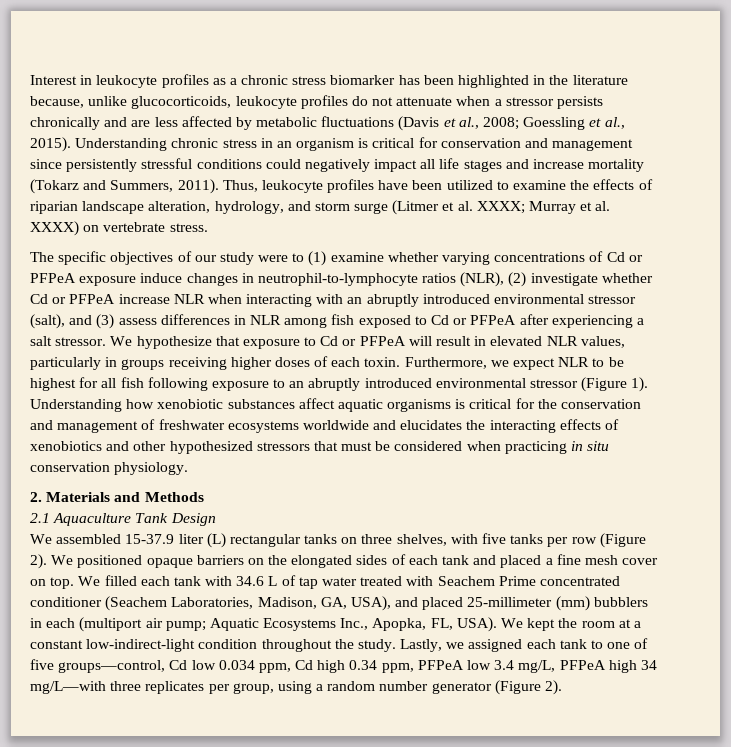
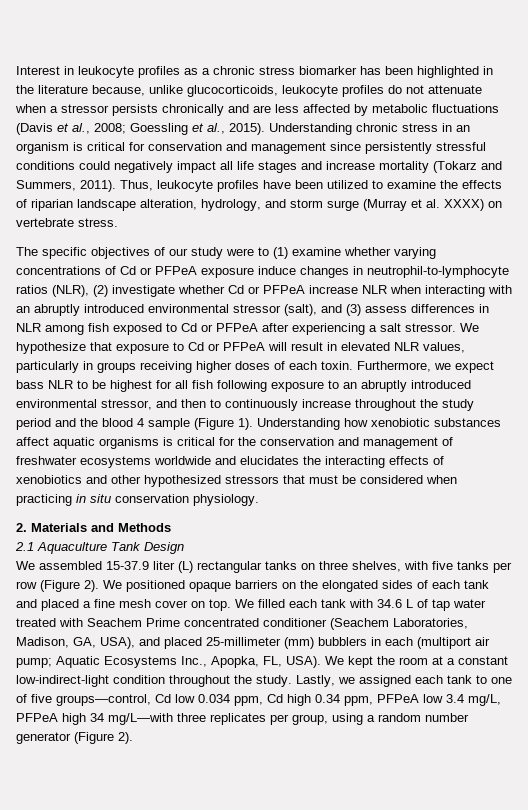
- Thus, leukocyte profiles have been utilized to examine the effects of riparian landscape alteration, hydrology, and storm surge (Litmer et al. XXXX; Murray et al. XXXX) on vertebrate stress.
+ Thus, leukocyte profiles have been utilized to examine the effects of riparian landscape alteration, hydrology, and storm surge (Murray et al. XXXX) on vertebrate stress.
- Furthermore, we expect NLR to be highest for all fish following exposure to an abruptly introduced environmental stressor (Figure 1).
+ Furthermore, we expect bass NLR to be highest for all fish following exposure to an abruptly introduced environmental stressor, and then to continuously increase throughout the study period and the blood 4 sample (Figure 1).

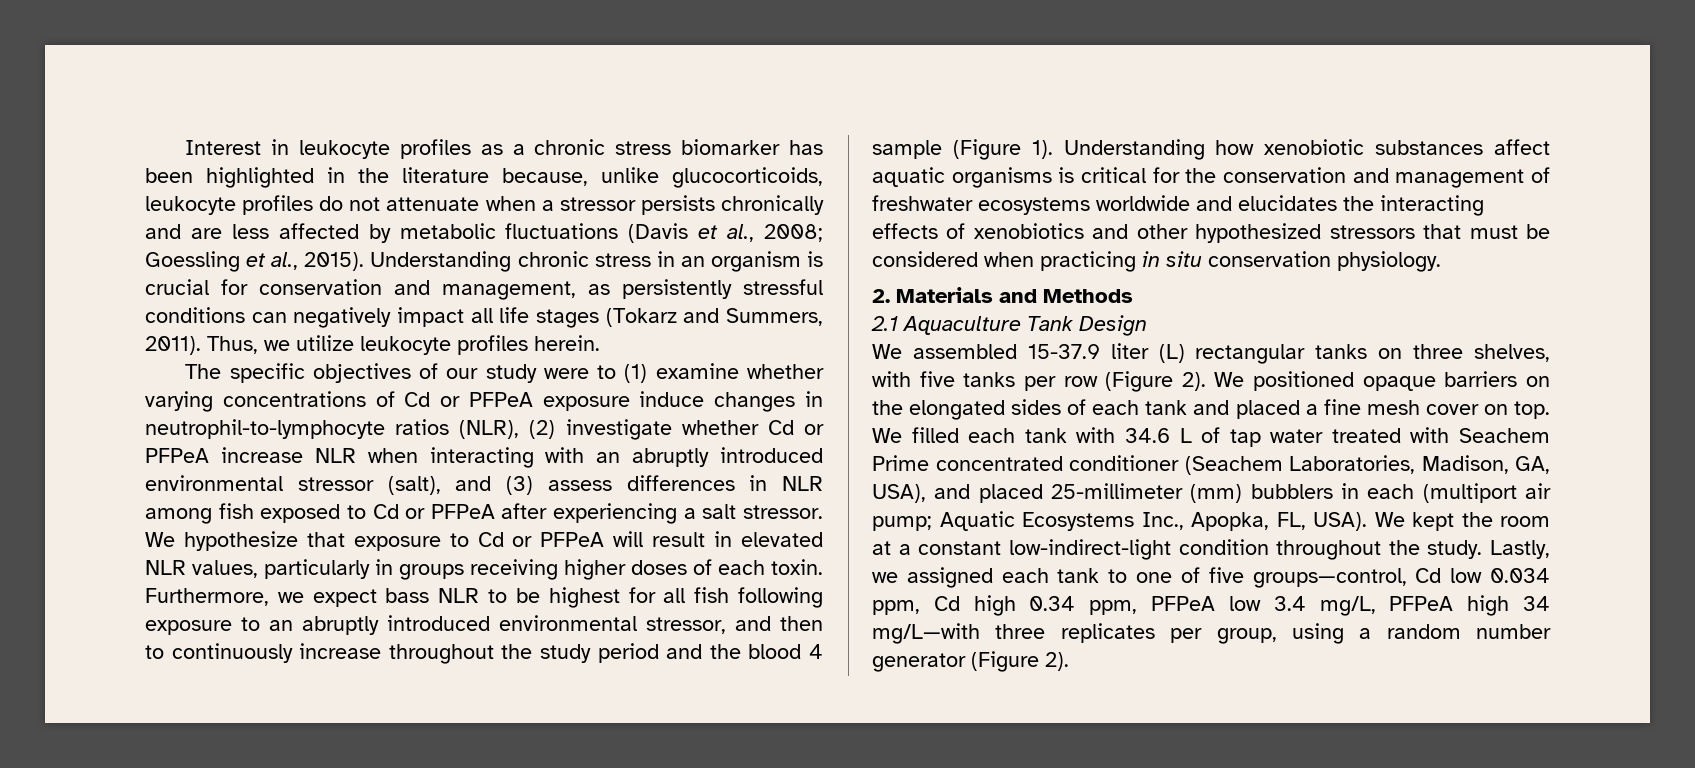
- Understanding chronic stress in an organism is critical for conservation and management since persistently stressful conditions could negatively impact all life stages and increase mortality (Tokarz and Summers, 2011).
+ Understanding chronic stress in an organism is crucial for conservation and management, as persistently stressful conditions can negatively impact all life stages (Tokarz and Summers, 2011).
- Thus, leukocyte profiles have been utilized to examine the effects of riparian landscape alteration, hydrology, and storm surge (Murray et al. XXXX) on vertebrate stress.
+ Thus, we utilize leukocyte profiles herein.

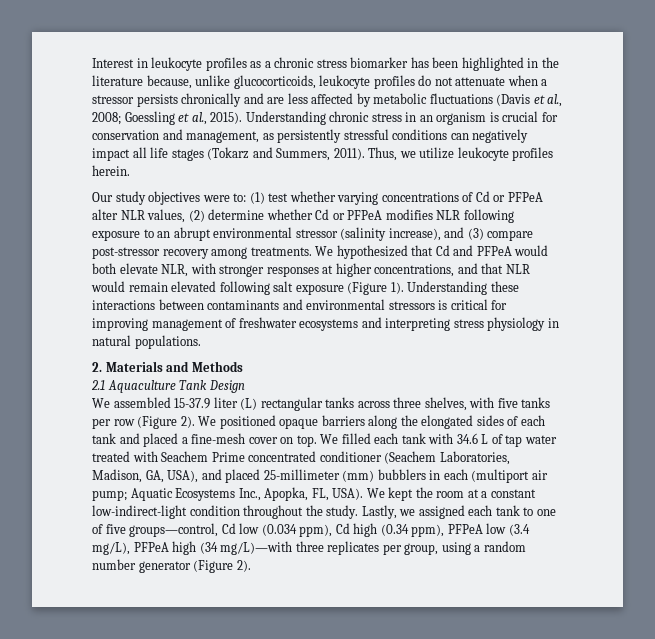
- The specific objectives of our study were to (1) examine whether varying concentrations of Cd or PFPeA exposure induce changes in neutrophil-to-lymphocyte ratios (NLR), (2) investigate whether Cd or PFPeA increase NLR when interacting with an abruptly introduced environmental stressor (salt), and (3) assess differences in NLR among fish exposed to Cd or PFPeA after experiencing a salt stressor. We hypothesize that exposure to Cd or PFPeA will result in elevated NLR values, particularly in groups receiving higher doses of each toxin. Furthermore, we expect bass NLR to be highest for all fish following exposure to an abruptly introduced environmental stressor, and then to continuously increase throughout the study period and the blood 4 sample (Figure 1). Understanding how xenobiotic substances affect aquatic organisms is critical for the conservation and management of freshwater ecosystems worldwide and elucidates the interacting effects of xenobiotics and other hypothesized stressors that must be considered when practicing in situ conservation physiology.
+ Our study objectives were to: (1) test whether varying concentrations of Cd or PFPeA alter NLR values, (2) determine whether Cd or PFPeA modifies NLR following exposure to an abrupt environmental stressor (salinity increase), and (3) compare post-stressor recovery among treatments. We hypothesized that Cd and PFPeA would both elevate NLR, with stronger responses at higher concentrations, and that NLR would remain elevated following salt exposure (Figure 1). Understanding these interactions between contaminants and environmental stressors is critical for improving management of freshwater ecosystems and interpreting stress physiology in natural populations.
- We assembled 15-37.9 liter (L) rectangular tanks on three shelves, with five tanks per row (Figure 2).
+ We assembled 15-37.9 liter (L) rectangular tanks across three shelves, with five tanks per row (Figure 2).
- We positioned opaque barriers on the elongated sides of each tank and placed a fine mesh cover on top.
+ We positioned opaque barriers along the elongated sides of each tank and placed a fine-mesh cover on top.
- Lastly, we assigned each tank to one of five groups—control, Cd low 0.034 ppm, Cd high 0.34 ppm, PFPeA low 3.4 mg/L, PFPeA high 34 mg/L—with three replicates per group, using a random number generator (Figure 2).
+ Lastly, we assigned each tank to one of five groups—control, Cd low (0.034 ppm), Cd high (0.34 ppm), PFPeA low (3.4 mg/L), PFPeA high (34 mg/L)—with three replicates per group, using a random number generator (Figure 2).

